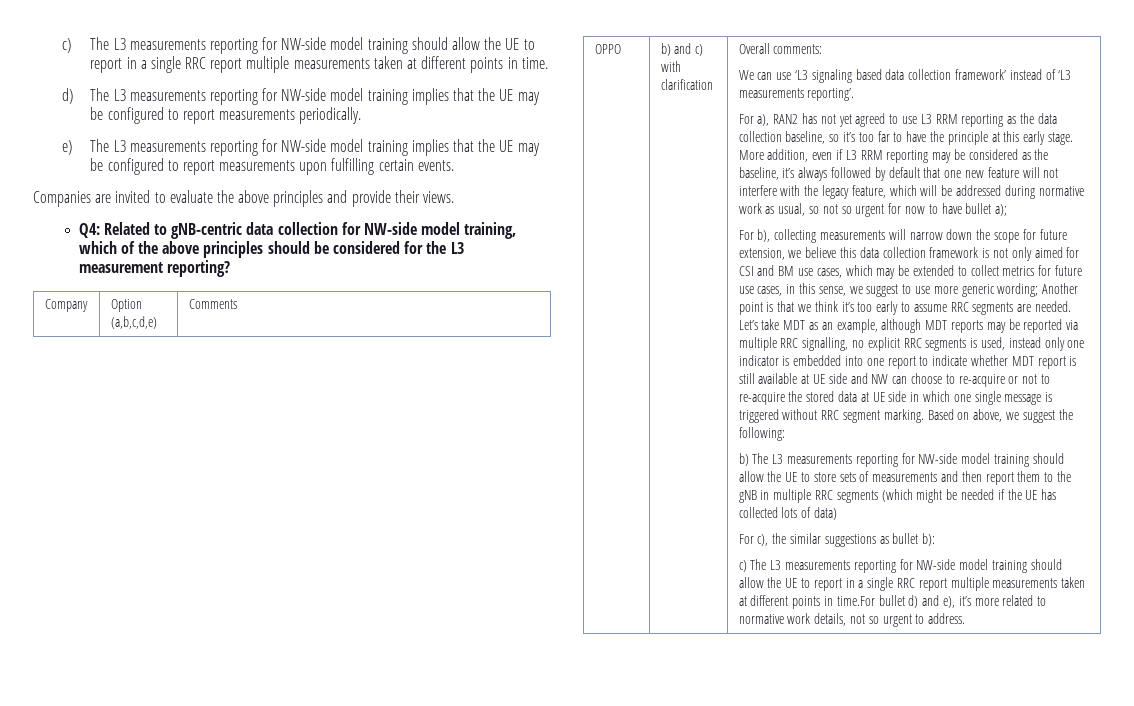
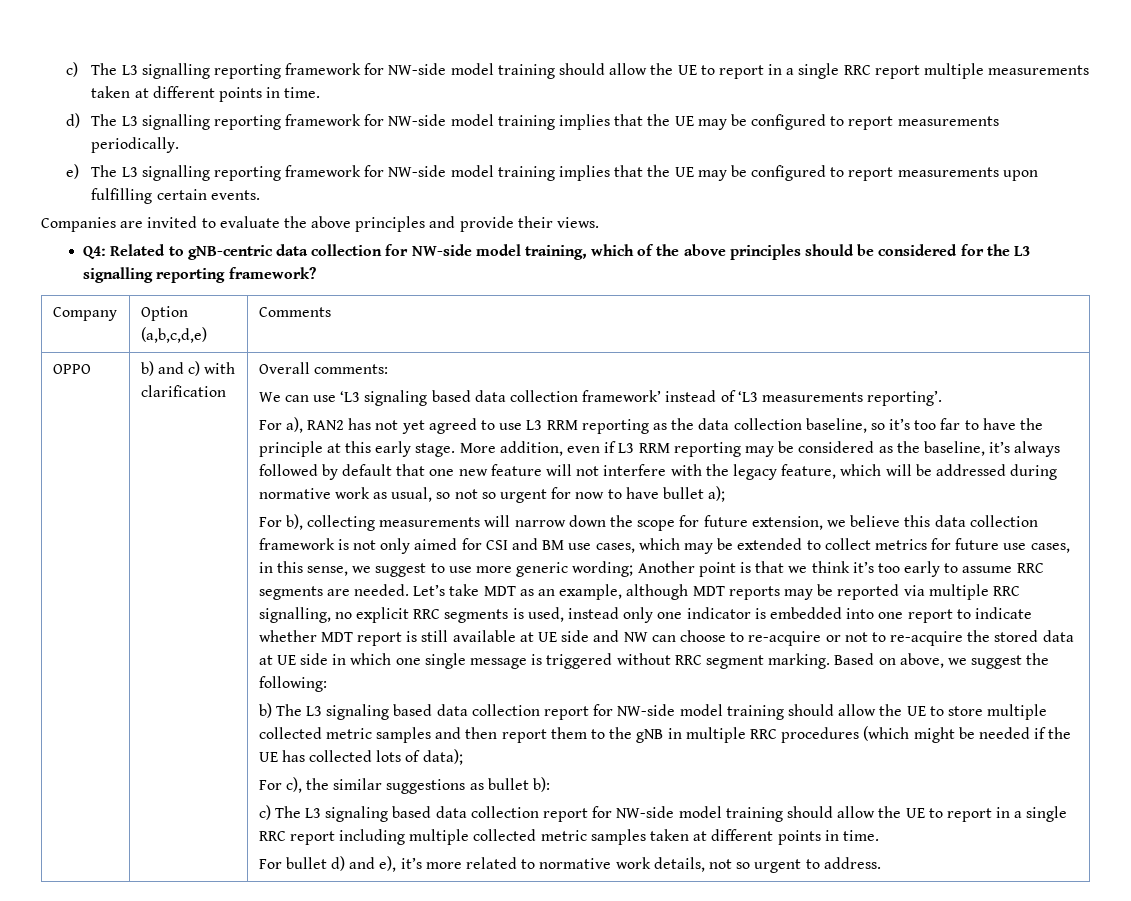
- c) The L3 measurements reporting for NW-side model training should allow the UE to report in a single RRC report multiple measurements taken at different points in time.
+ c) The L3 signalling reporting framework for NW-side model training should allow the UE to report in a single RRC report multiple measurements taken at different points in time.
- d) The L3 measurements reporting for NW-side model training implies that the UE may be configured to report measurements periodically.
+ d) The L3 signalling reporting framework for NW-side model training implies that the UE may be configured to report measurements periodically.
- e) The L3 measurements reporting for NW-side model training implies that the UE may be configured to report measurements upon fulfilling certain events.
+ e) The L3 signalling reporting framework for NW-side model training implies that the UE may be configured to report measurements upon fulfilling certain events.
- Q4: Related to gNB-centric data collection for NW-side model training, which of the above principles should be considered for the L3 measurement reporting?
+ Q4: Related to gNB-centric data collection for NW-side model training, which of the above principles should be considered for the L3 signalling reporting framework?
- b) The L3 measurements reporting for NW-side model training should allow the UE to store sets of measurements and then report them to the gNB in multiple RRC segments (which might be needed if the UE has collected lots of data)
+ b) The L3 signaling based data collection report for NW-side model training should allow the UE to store multiple collected metric samples and then report them to the gNB in multiple RRC procedures (which might be needed if the UE has collected lots of data);
- c) The L3 measurements reporting for NW-side model training should allow the UE to report in a single RRC report multiple measurements taken at different points in time.For bullet d) and e), it’s more related to normative work details, not so urgent to address.
+ c) The L3 signaling based data collection report for NW-side model training should allow the UE to report in a single RRC report including multiple collected metric samples taken at different points in time.
+ For bullet d) and e), it’s more related to normative work details, not so urgent to address.

